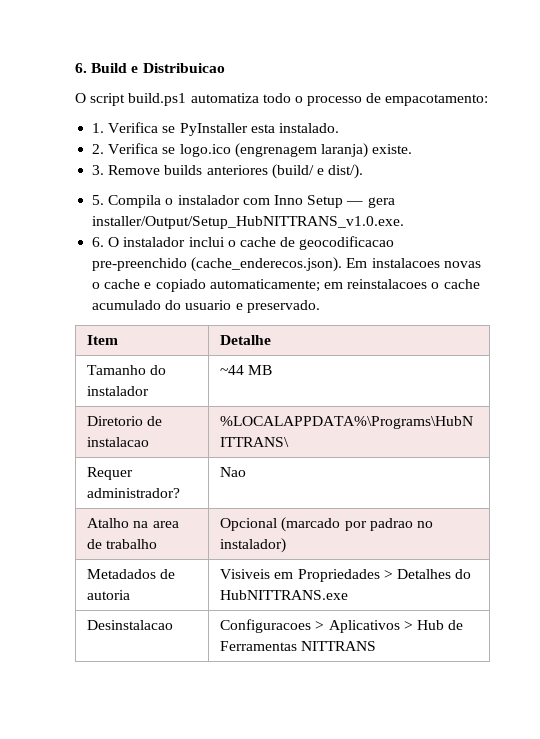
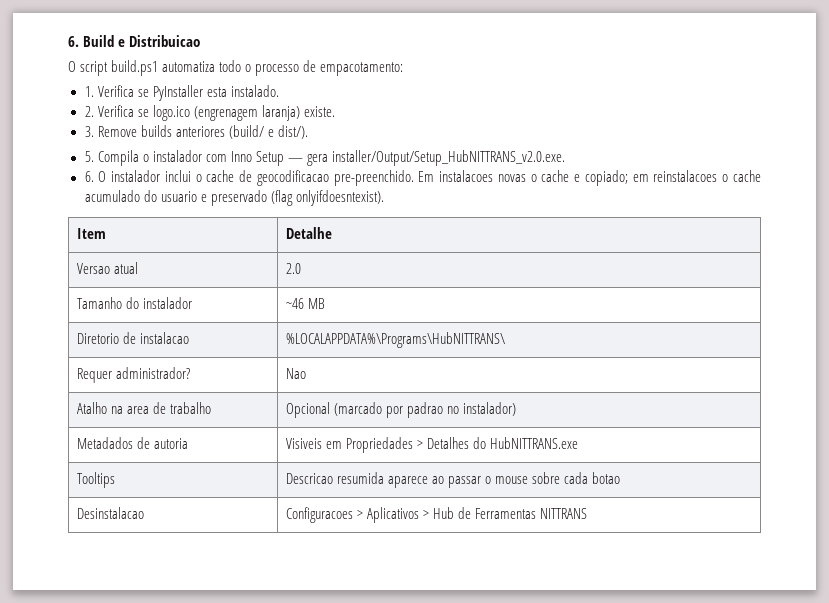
- 5. Compila o instalador com Inno Setup — gera installer/Output/Setup_HubNITTRANS_v1.0.exe.
+ 5. Compila o instalador com Inno Setup — gera installer/Output/Setup_HubNITTRANS_v2.0.exe.
- 6. O instalador inclui o cache de geocodificacao pre-preenchido (cache_enderecos.json). Em instalacoes novas o cache e copiado automaticamente; em reinstalacoes o cache acumulado do usuario e preservado.
+ 6. O instalador inclui o cache de geocodificacao pre-preenchido. Em instalacoes novas o cache e copiado; em reinstalacoes o cache acumulado do usuario e preservado (flag onlyifdoesntexist).
+ Versao atual | 2.0
- Tamanho do instalador | ~44 MB
+ Tamanho do instalador | ~46 MB
+ Tooltips | Descricao resumida aparece ao passar o mouse sobre cada botao

